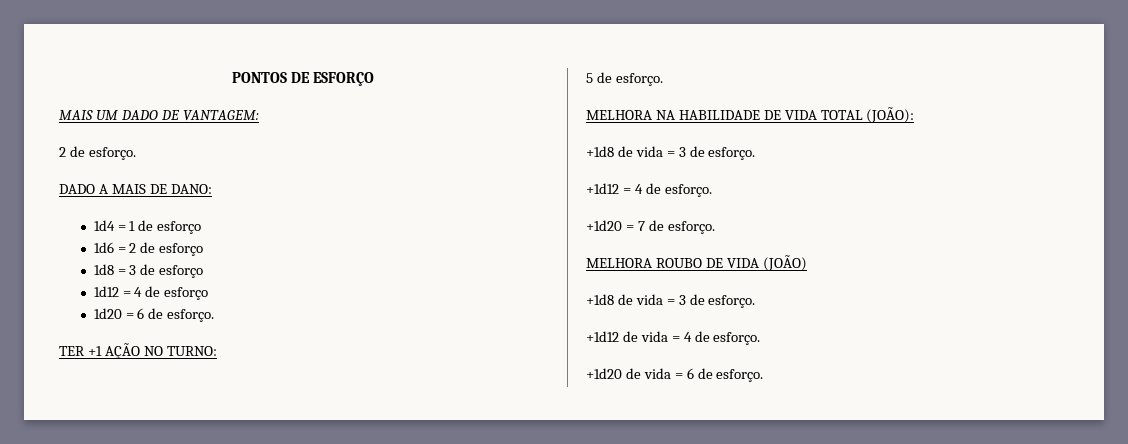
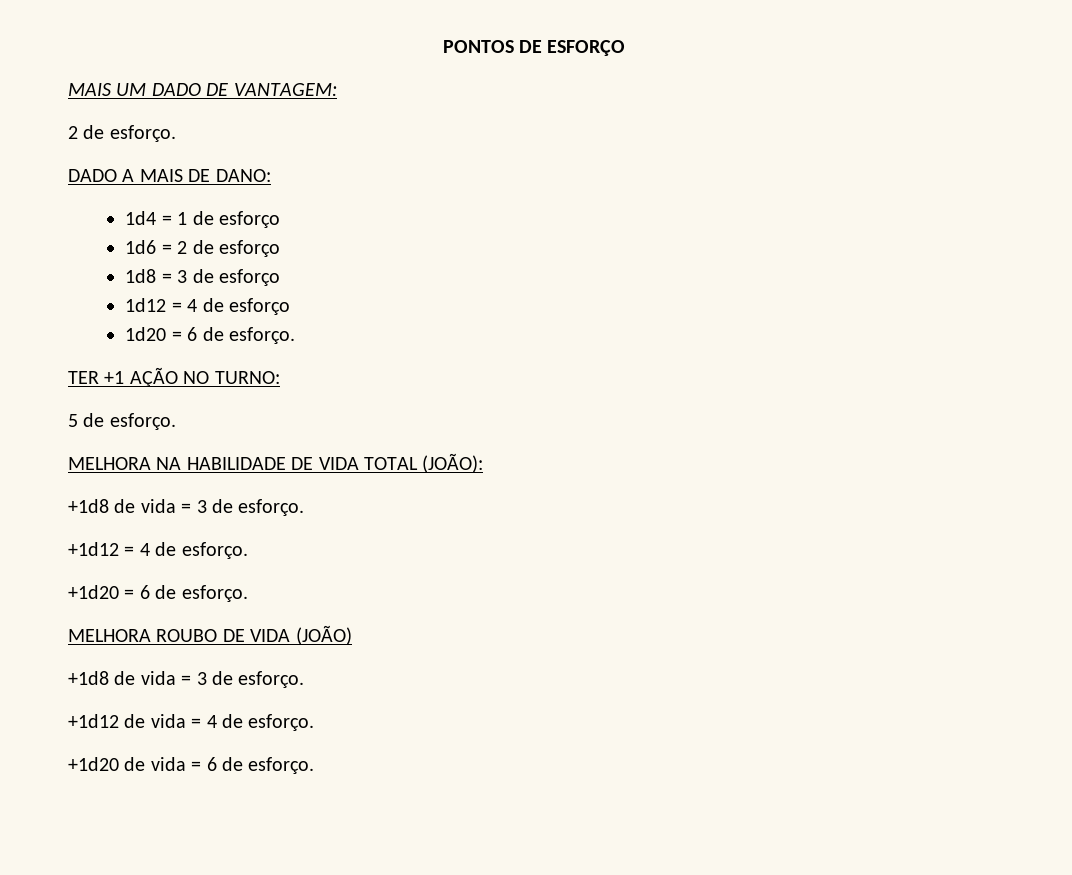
- +1d20 = 7 de esforço.
+ +1d20 = 6 de esforço.

